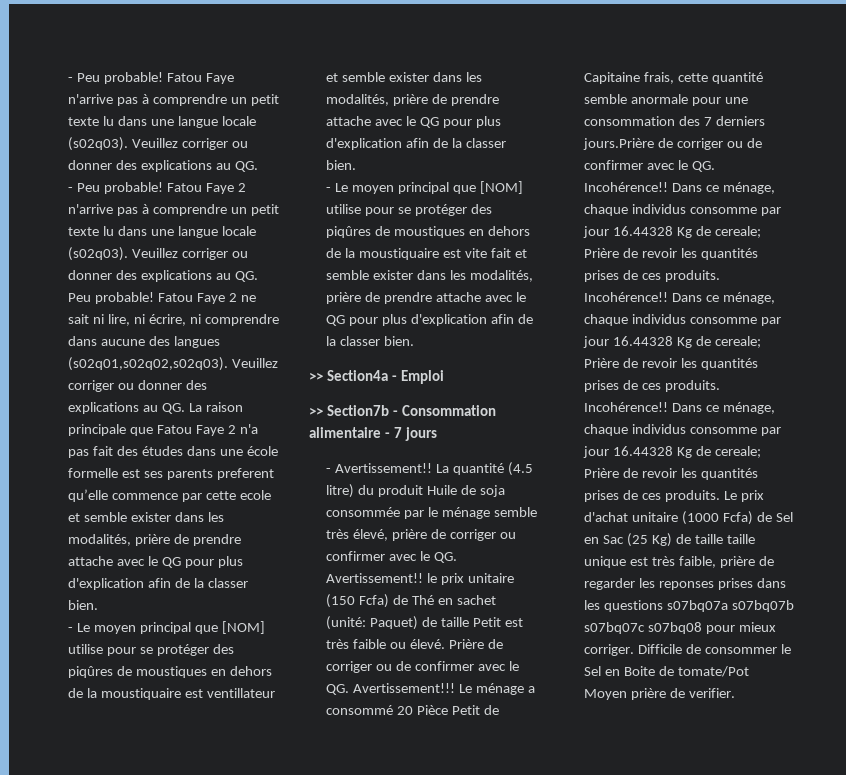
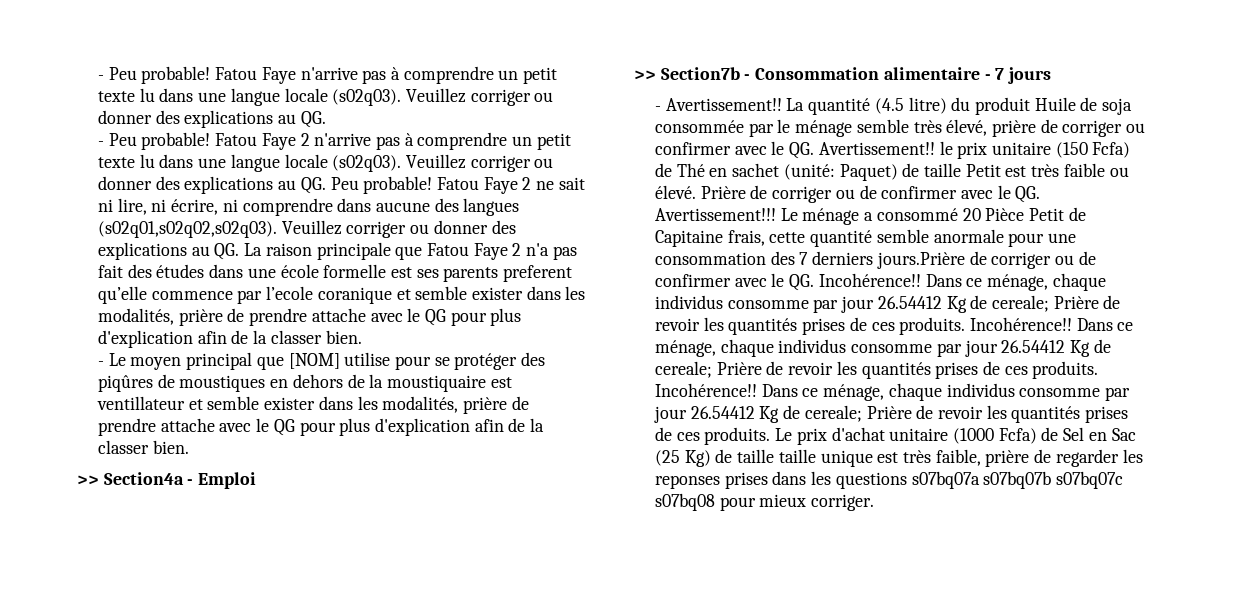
- Veuillez corriger ou donner des explications au QG. La raison principale que Fatou Faye 2 n'a pas fait des études dans une école formelle est ses parents preferent qu’elle commence par cette ecole et semble exister dans les modalités, prière de prendre attache avec le QG pour plus d'explication afin de la classer bien.
+ Veuillez corriger ou donner des explications au QG. La raison principale que Fatou Faye 2 n'a pas fait des études dans une école formelle est ses parents preferent qu’elle commence par l’ecole coranique et semble exister dans les modalités, prière de prendre attache avec le QG pour plus d'explication afin de la classer bien.
- - Le moyen principal que [NOM] utilise pour se protéger des piqûres de moustiques en dehors de la moustiquaire est vite fait et semble exister dans les modalités, prière de prendre attache avec le QG pour plus d'explication afin de la classer bien.
- Le ménage a consommé 20 Pièce Petit de Capitaine frais, cette quantité semble anormale pour une consommation des 7 derniers jours.Prière de corriger ou de confirmer avec le QG. Incohérence!! Dans ce ménage, chaque individus consomme par jour 16.44328 Kg de cereale; Prière de revoir les quantités prises de ces produits. Incohérence!! Dans ce ménage, chaque individus consomme par jour 16.44328 Kg de cereale; Prière de revoir les quantités prises de ces produits. Incohérence!! Dans ce ménage, chaque individus consomme par jour 16.44328 Kg de cereale; Prière de revoir les quantités prises de ces produits.
+ Le ménage a consommé 20 Pièce Petit de Capitaine frais, cette quantité semble anormale pour une consommation des 7 derniers jours.Prière de corriger ou de confirmer avec le QG. Incohérence!! Dans ce ménage, chaque individus consomme par jour 26.54412 Kg de cereale; Prière de revoir les quantités prises de ces produits. Incohérence!! Dans ce ménage, chaque individus consomme par jour 26.54412 Kg de cereale; Prière de revoir les quantités prises de ces produits. Incohérence!! Dans ce ménage, chaque individus consomme par jour 26.54412 Kg de cereale; Prière de revoir les quantités prises de ces produits.
- Difficile de consommer le Sel en Boite de tomate/Pot Moyen prière de verifier.

